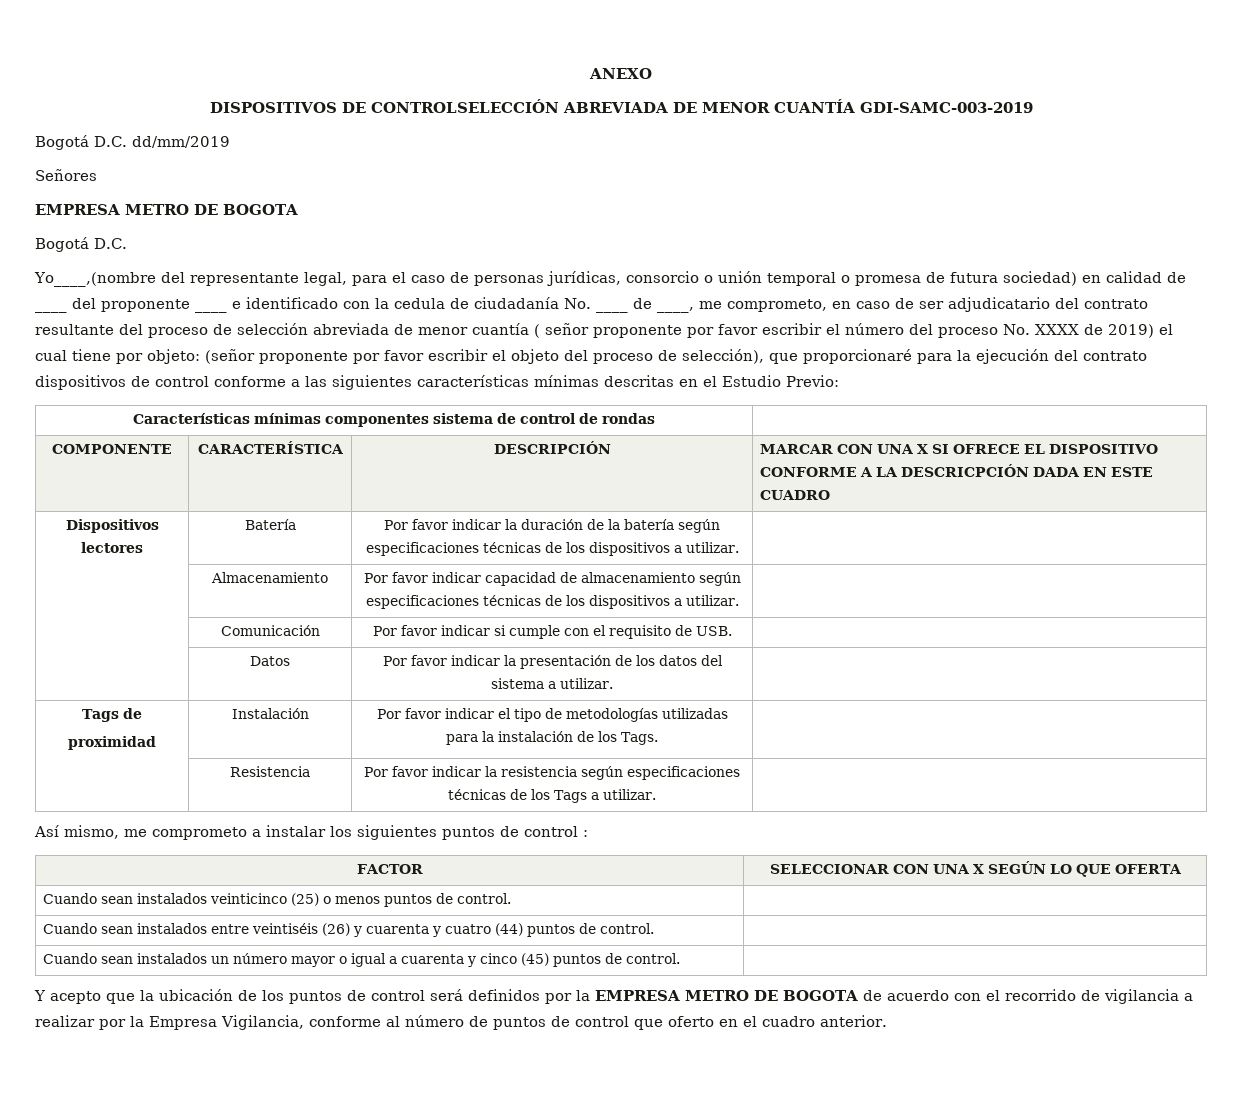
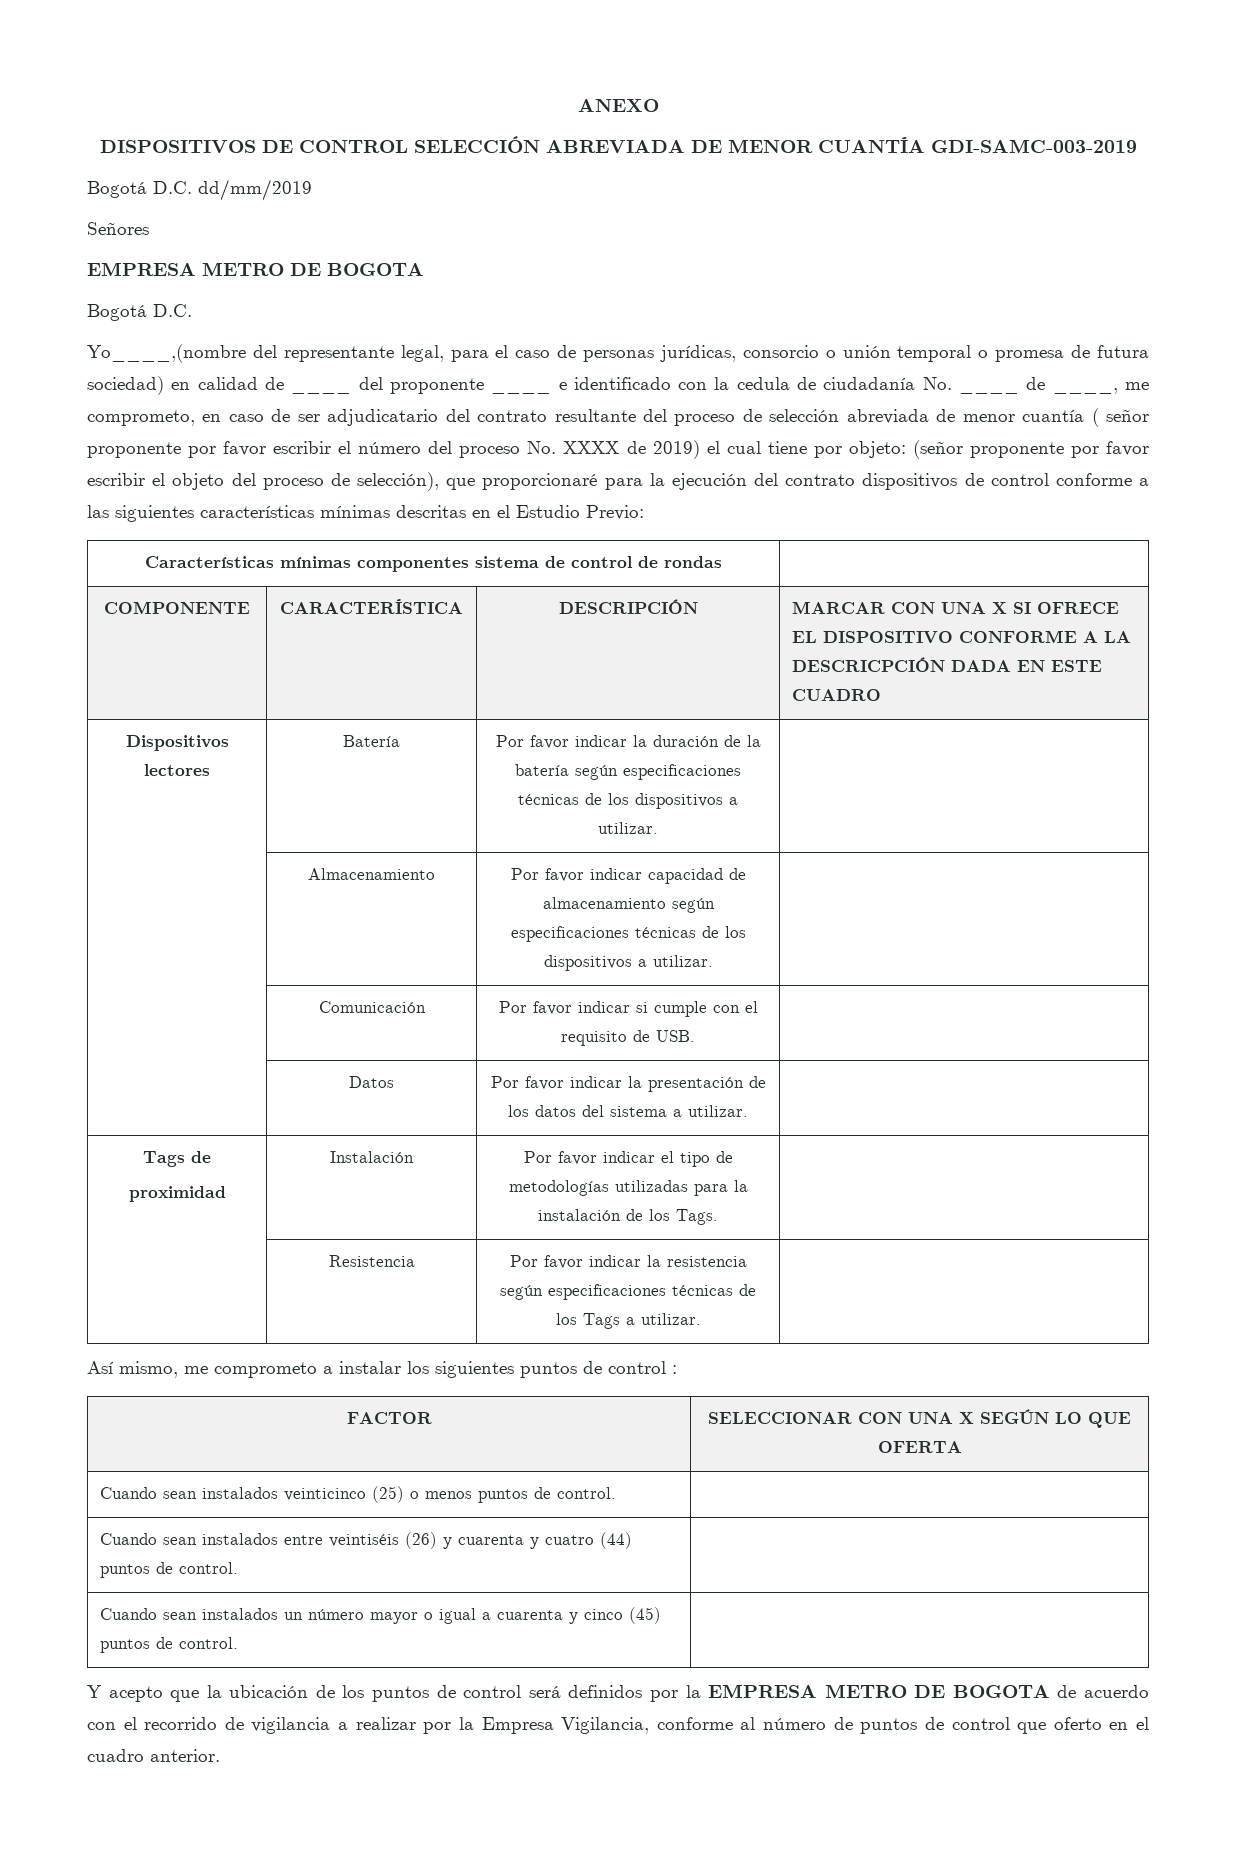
- DISPOSITIVOS DE CONTROLSELECCIÓN ABREVIADA DE MENOR CUANTÍA GDI-SAMC-003-2019
+ DISPOSITIVOS DE CONTROL SELECCIÓN ABREVIADA DE MENOR CUANTÍA GDI-SAMC-003-2019

